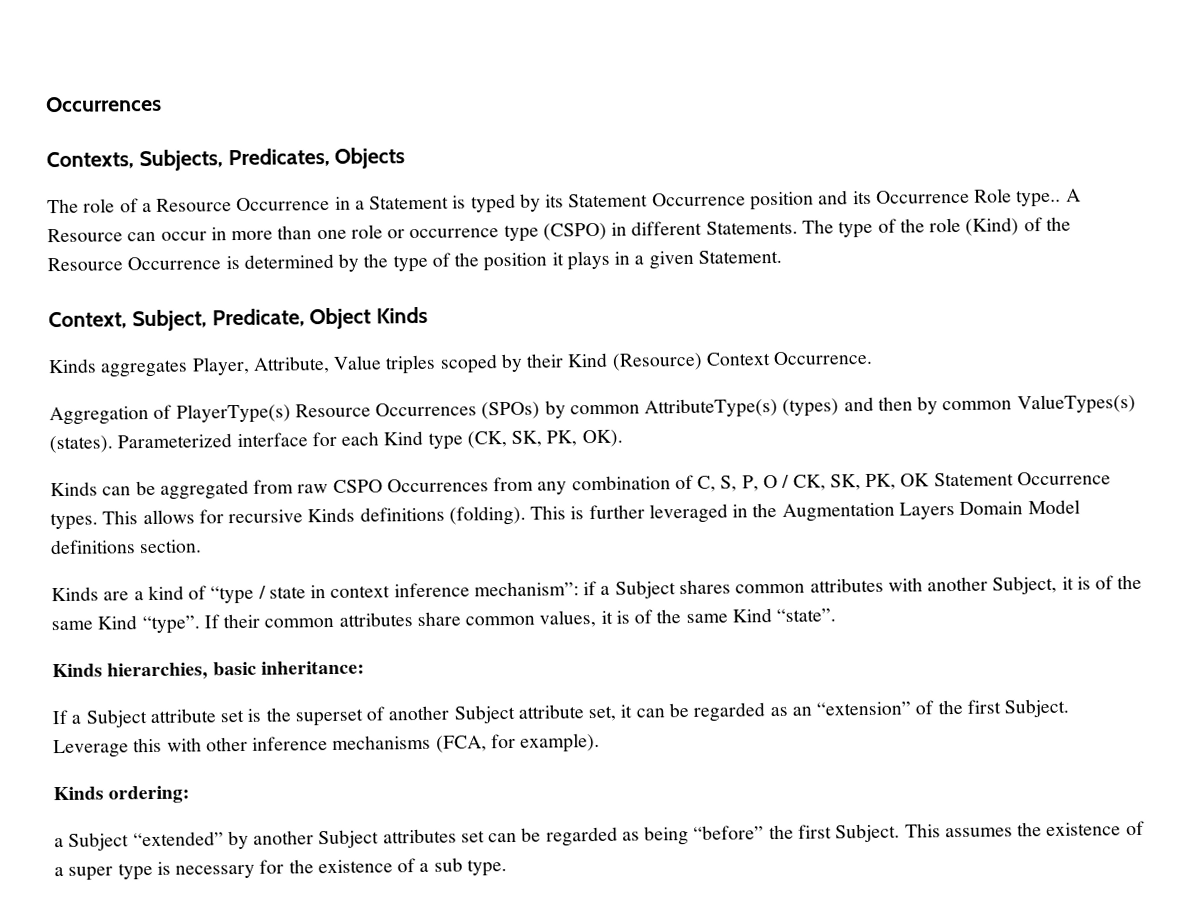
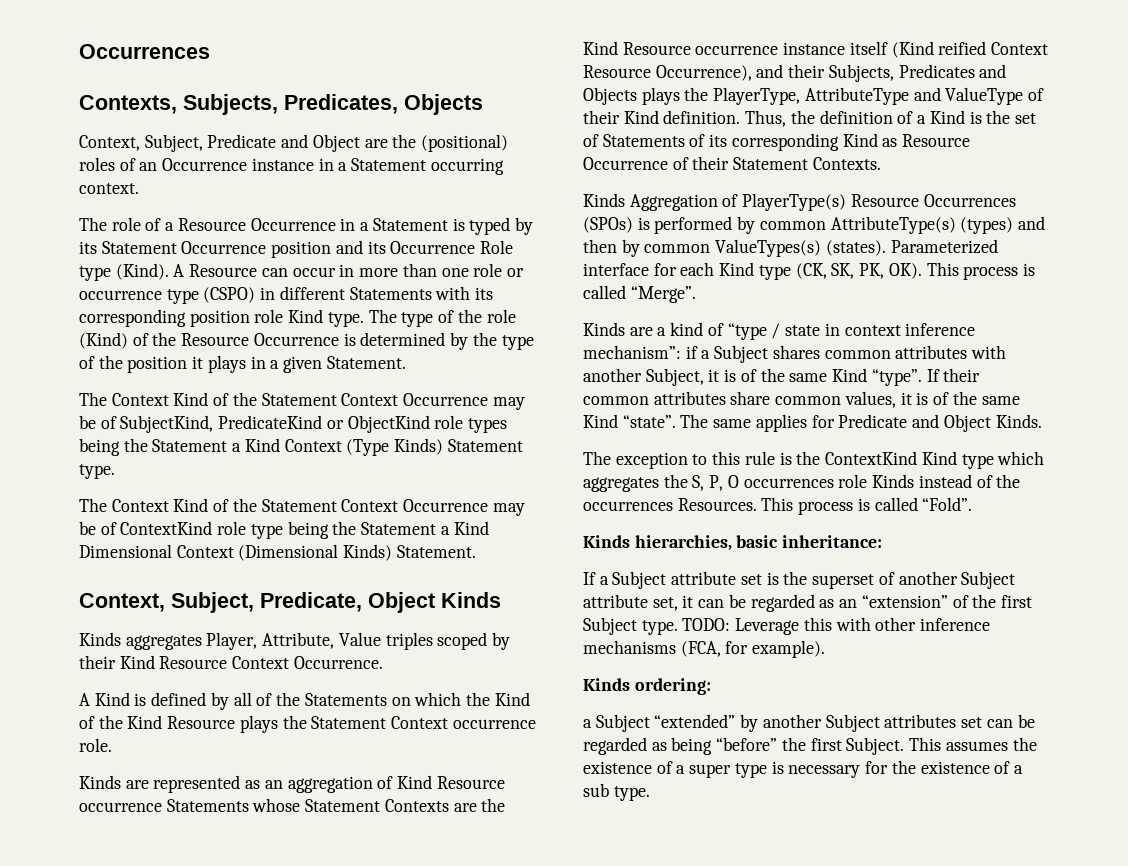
+ Context, Subject, Predicate and Object are the (positional) roles of an Occurrence instance in a Statement occurring context.
- The role of a Resource Occurrence in a Statement is typed by its Statement Occurrence position and its Occurrence Role type..
+ The role of a Resource Occurrence in a Statement is typed by its Statement Occurrence position and its Occurrence Role type (Kind).
- A Resource can occur in more than one role or occurrence type (CSPO) in different Statements.
+ A Resource can occur in more than one role or occurrence type (CSPO) in different Statements with its corresponding position role Kind type.
+ The Context Kind of the Statement Context Occurrence may be of SubjectKind, PredicateKind or ObjectKind role types being the Statement a Kind Context (Type Kinds) Statement type.
+ The Context Kind of the Statement Context Occurrence may be of ContextKind role type being the Statement a Kind Dimensional Context (Dimensional Kinds) Statement.
- Kinds aggregates Player, Attribute, Value triples scoped by their Kind (Resource) Context Occurrence.
+ Kinds aggregates Player, Attribute, Value triples scoped by their Kind Resource Context Occurrence.
- Aggregation of PlayerType(s) Resource Occurrences (SPOs) by common AttributeType(s) (types) and then by common ValueTypes(s) (states).
+ A Kind is defined by all of the Statements on which the Kind of the Kind Resource plays the Statement Context occurrence role.
+ Kinds are represented as an aggregation of Kind Resource occurrence Statements whose Statement Contexts are the Kind Resource occurrence instance itself (Kind reified Context Resource Occurrence), and their Subjects, Predicates and Objects plays the PlayerType, AttributeType and ValueType of their Kind definition. Thus, the definition of a Kind is the set of Statements of its corresponding Kind as Resource Occurrence of their Statement Contexts.
+ Kinds Aggregation of PlayerType(s) Resource Occurrences (SPOs) is performed by common AttributeType(s) (types) and then by common ValueTypes(s) (states).
- Parameterized interface for each Kind type (CK, SK, PK, OK).
- Kinds can be aggregated from raw CSPO Occurrences from any combination of C, S, P, O / CK, SK, PK, OK Statement Occurrence types. This allows for recursive Kinds definitions (folding). This is further leveraged in the Augmentation Layers Domain Model definitions section.
+ Parameterized interface for each Kind type (CK, SK, PK, OK). This process is called “Merge”.
+ The same applies for Predicate and Object Kinds.
+ The exception to this rule is the ContextKind Kind type which aggregates the S, P, O occurrences role Kinds instead of the occurrences Resources. This process is called “Fold”.
- If a Subject attribute set is the superset of another Subject attribute set, it can be regarded as an “extension” of the first Subject. Leverage this with other inference mechanisms (FCA, for example).
+ If a Subject attribute set is the superset of another Subject attribute set, it can be regarded as an “extension” of the first Subject type. TODO: Leverage this with other inference mechanisms (FCA, for example).

